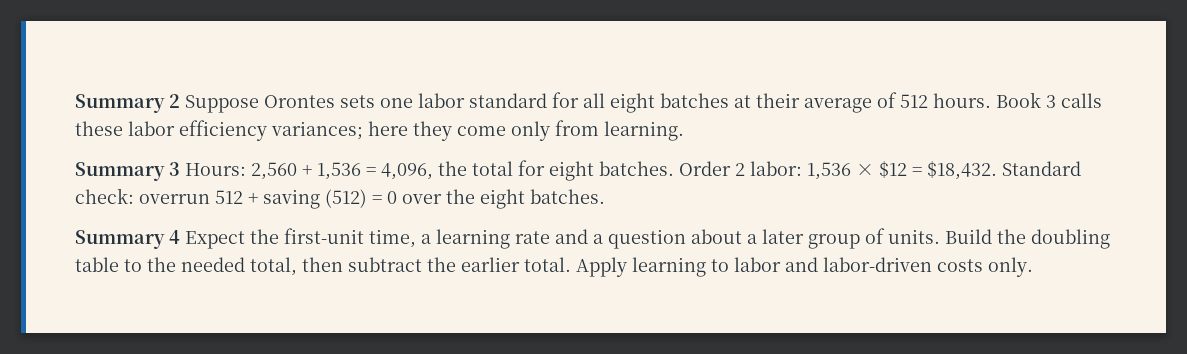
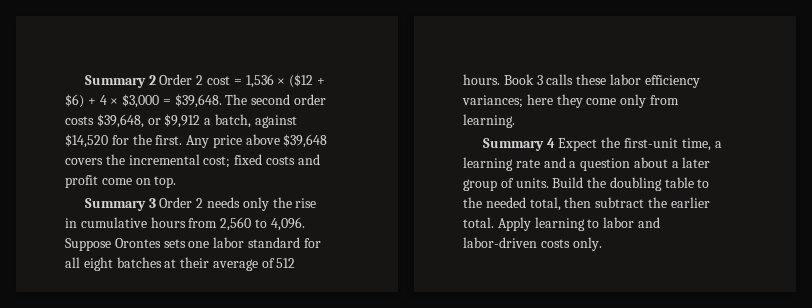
- Summary 2 Suppose Orontes sets one labor standard for all eight batches at their average of 512 hours.
+ Summary 2 Order 2 cost = 1,536 × ($12 + $6) + 4 × $3,000 = $39,648. The second order costs $39,648, or $9,912 a batch, against $14,520 for the first. Any price above $39,648 covers the incremental cost; fixed costs and profit come on top.
+ Summary 3 Order 2 needs only the rise in cumulative hours from 2,560 to 4,096. Suppose Orontes sets one labor standard for all eight batches at their average of 512 hours.
- Summary 3 Hours: 2,560 + 1,536 = 4,096, the total for eight batches. Order 2 labor: 1,536 × $12 = $18,432. Standard check: overrun 512 + saving (512) = 0 over the eight batches.

